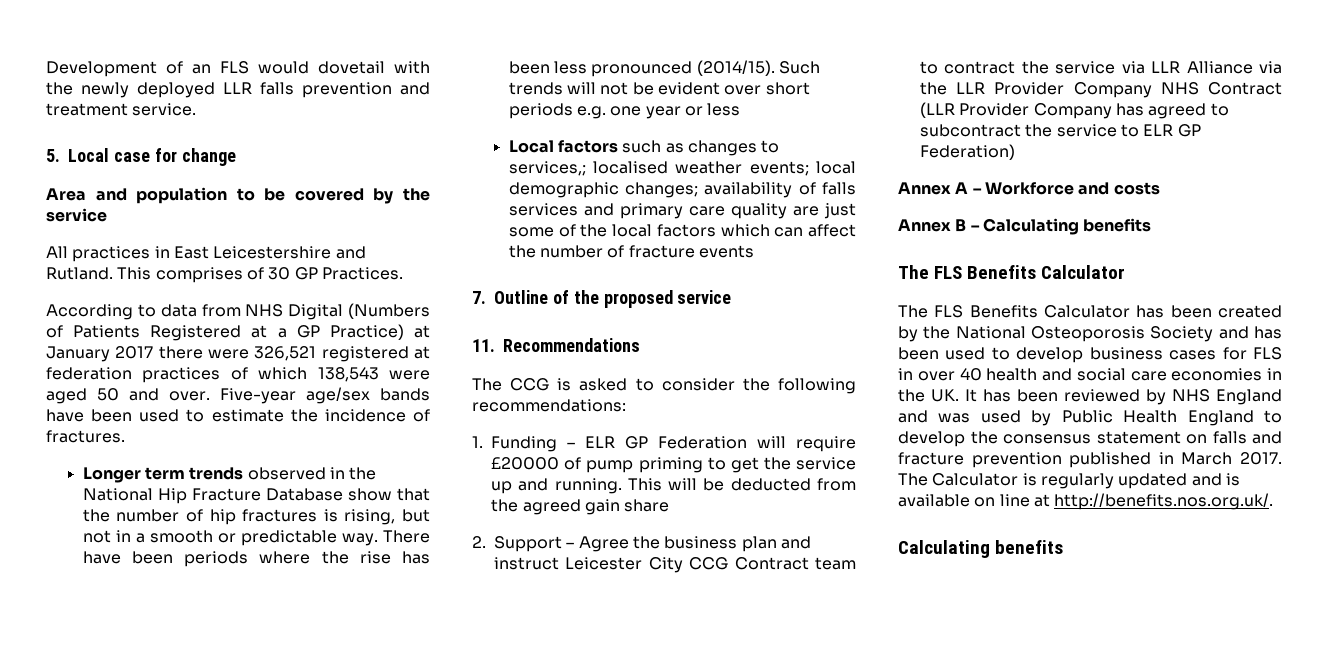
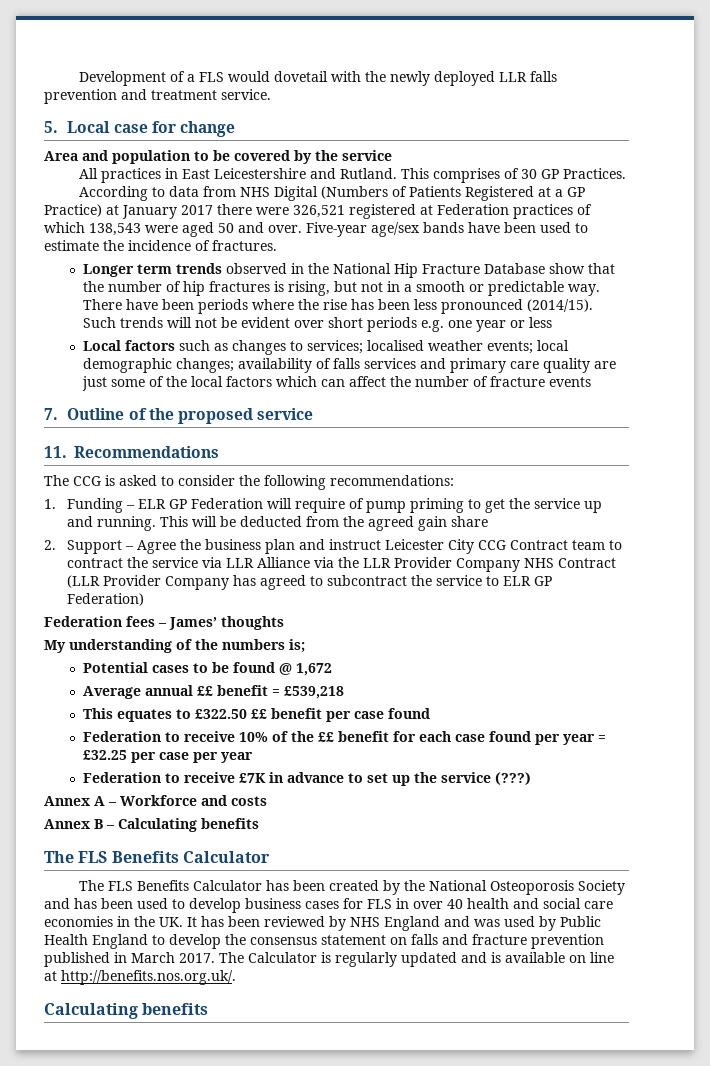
- Development of an FLS would dovetail with the newly deployed LLR falls prevention and treatment service.
+ Development of a FLS would dovetail with the newly deployed LLR falls prevention and treatment service.
- According to data from NHS Digital (Numbers of Patients Registered at a GP Practice) at January 2017 there were 326,521 registered at federation practices of which 138,543 were aged 50 and over.
+ According to data from NHS Digital (Numbers of Patients Registered at a GP Practice) at January 2017 there were 326,521 registered at Federation practices of which 138,543 were aged 50 and over.
- Local factors such as changes to services,; localised weather events; local demographic changes; availability of falls services and primary care quality are just some of the local factors which can affect the number of fracture events
+ Local factors such as changes to services; localised weather events; local demographic changes; availability of falls services and primary care quality are just some of the local factors which can affect the number of fracture events
- 1. Funding – ELR GP Federation will require £20000 of pump priming to get the service up and running.
+ 1. Funding – ELR GP Federation will require of pump priming to get the service up and running.
+ Federation fees – James’ thoughts
+ My understanding of the numbers is;
+ Potential cases to be found @ 1,672
+ Average annual ££ benefit = £539,218
+ This equates to £322.50 ££ benefit per case found
+ Federation to receive 10% of the ££ benefit for each case found per year = £32.25 per case per year
+ Federation to receive £7K in advance to set up the service (???)

